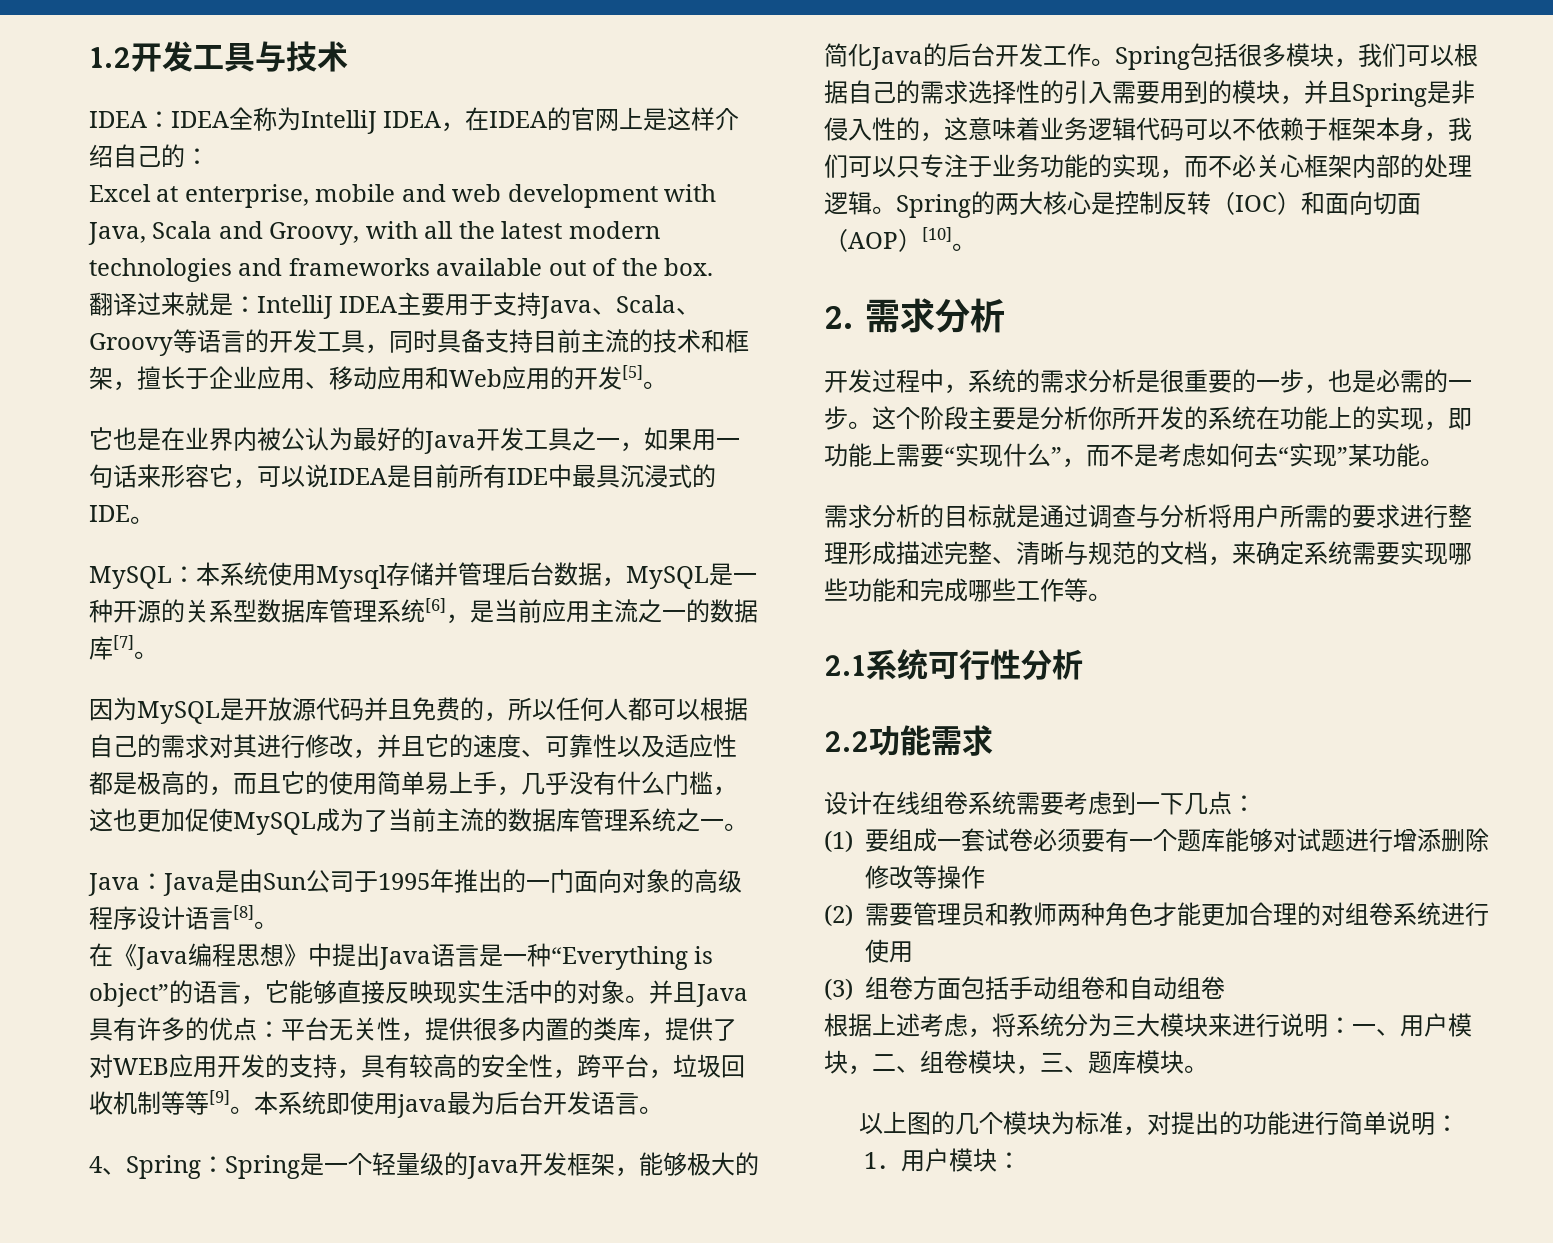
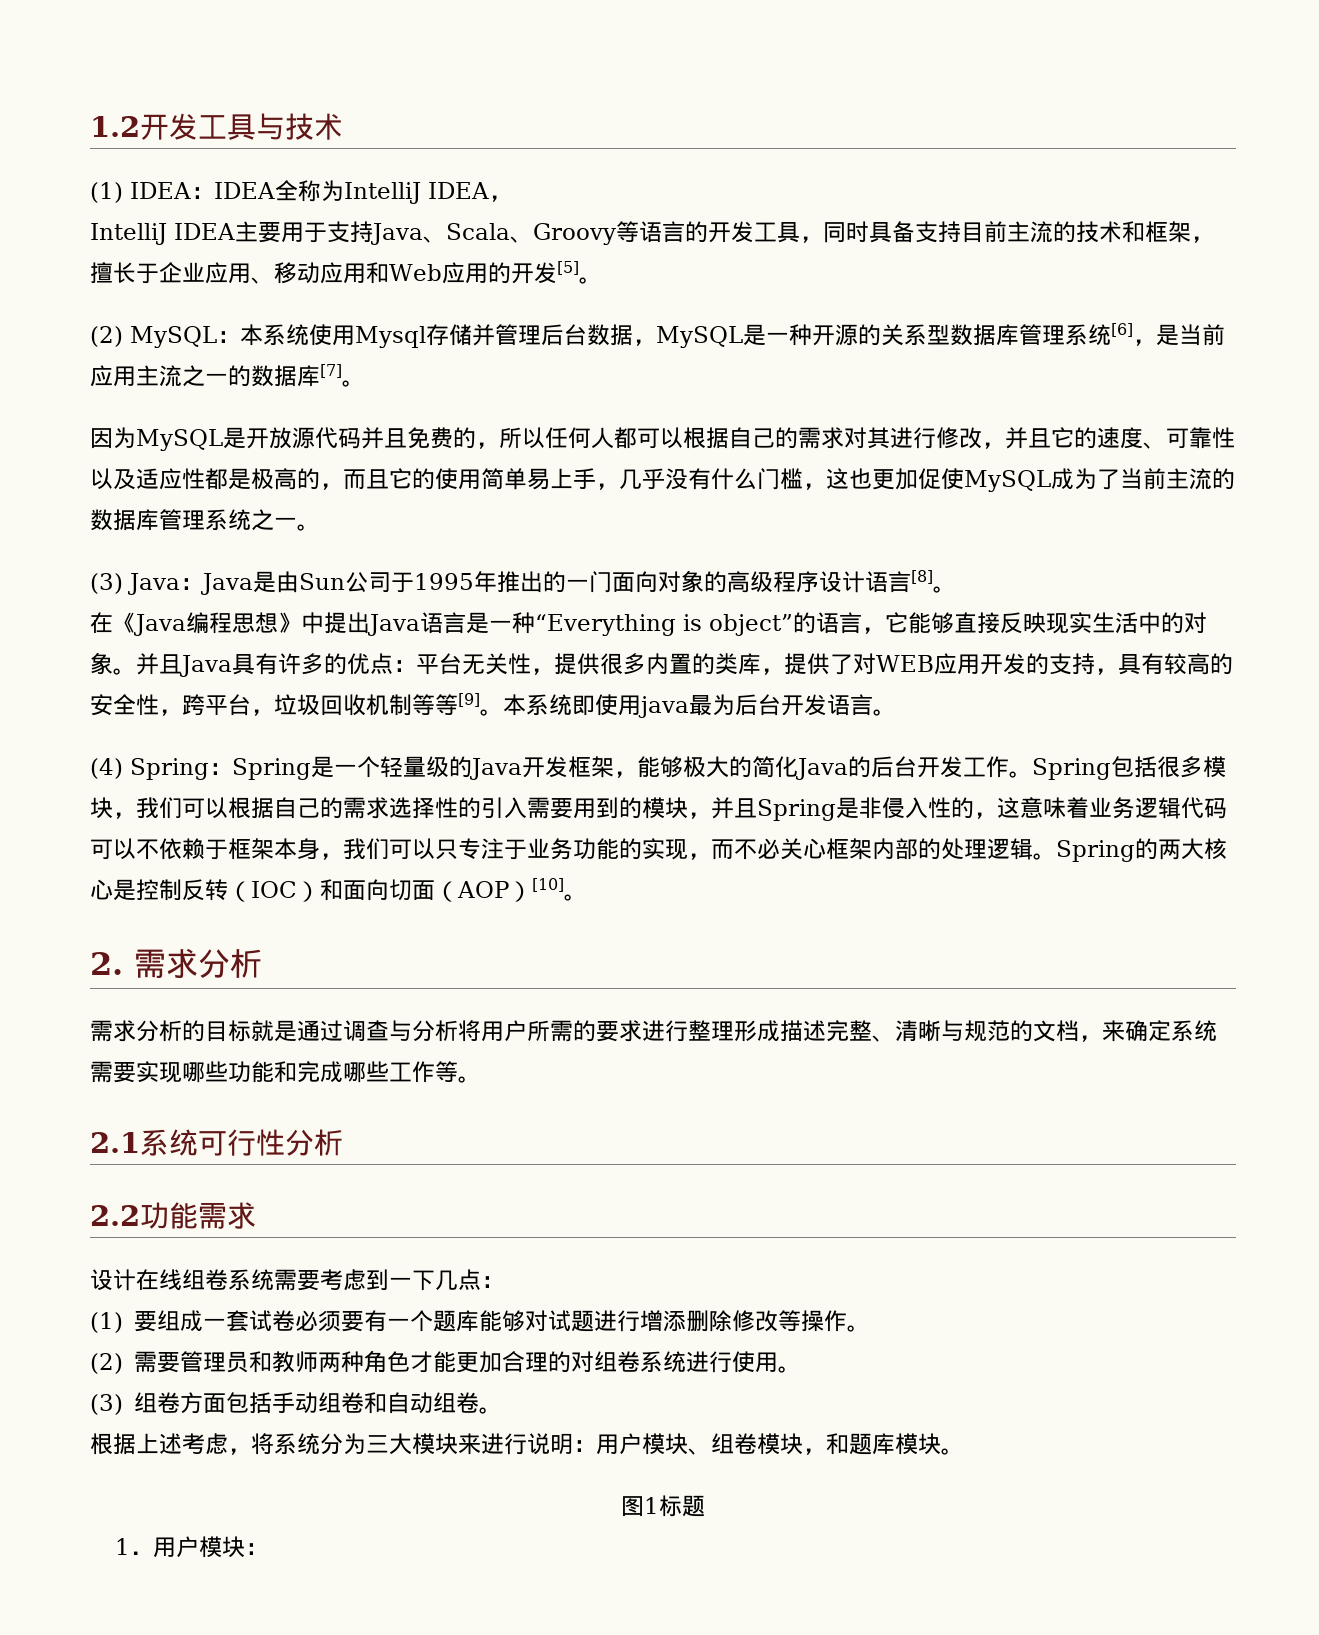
- IDEA：IDEA全称为IntelliJ IDEA，在IDEA的官网上是这样介绍自己的：
- Excel at enterprise, mobile and web development with Java, Scala and Groovy, with all the latest modern technologies and frameworks available out of the box.
- 翻译过来就是：IntelliJ IDEA主要用于支持Java、Scala、Groovy等语言的开发工具，同时具备支持目前主流的技术和框架，擅长于企业应用、移动应用和Web应用的开发[5]。
+ (1) IDEA：IDEA全称为IntelliJ IDEA，
+ IntelliJ IDEA主要用于支持Java、Scala、Groovy等语言的开发工具，同时具备支持目前主流的技术和框架，擅长于企业应用、移动应用和Web应用的开发[5]。
- 它也是在业界内被公认为最好的Java开发工具之一，如果用一句话来形容它，可以说IDEA是目前所有IDE中最具沉浸式的IDE。
- MySQL：本系统使用Mysql存储并管理后台数据，MySQL是一种开源的关系型数据库管理系统[6]，是当前应用主流之一的数据库[7]。
+ (2) MySQL：本系统使用Mysql存储并管理后台数据，MySQL是一种开源的关系型数据库管理系统[6]，是当前应用主流之一的数据库[7]。
- Java：Java是由Sun公司于1995年推出的一门面向对象的高级程序设计语言[8]。
+ (3) Java：Java是由Sun公司于1995年推出的一门面向对象的高级程序设计语言[8]。
- 4、Spring：Spring是一个轻量级的Java开发框架，能够极大的简化Java的后台开发工作。
+ (4) Spring：Spring是一个轻量级的Java开发框架，能够极大的简化Java的后台开发工作。
- 开发过程中，系统的需求分析是很重要的一步，也是必需的一步。这个阶段主要是分析你所开发的系统在功能上的实现，即功能上需要“实现什么”，而不是考虑如何去“实现”某功能。
- (1)要组成一套试卷必须要有一个题库能够对试题进行增添删除修改等操作
+ (1)要组成一套试卷必须要有一个题库能够对试题进行增添删除修改等操作。
- (2)需要管理员和教师两种角色才能更加合理的对组卷系统进行使用
+ (2)需要管理员和教师两种角色才能更加合理的对组卷系统进行使用。
- (3)组卷方面包括手动组卷和自动组卷
+ (3)组卷方面包括手动组卷和自动组卷。
- 根据上述考虑，将系统分为三大模块来进行说明：一、用户模块，二、组卷模块，三、题库模块。
+ 根据上述考虑，将系统分为三大模块来进行说明：用户模块、组卷模块，和题库模块。
- 以上图的几个模块为标准，对提出的功能进行简单说明：
+ 图1标题

